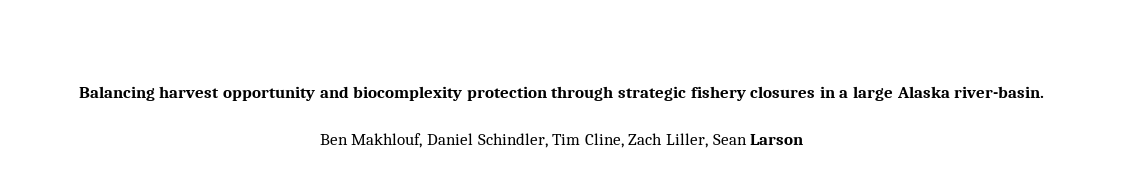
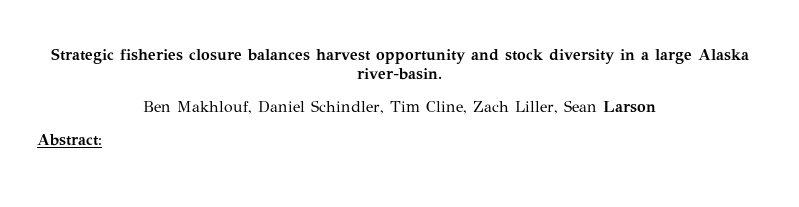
- Balancing harvest opportunity and biocomplexity protection through strategic fishery closures in a large Alaska river-basin.
+ Strategic fisheries closure balances harvest opportunity and stock diversity in a large Alaska river-basin.
+ Abstract:

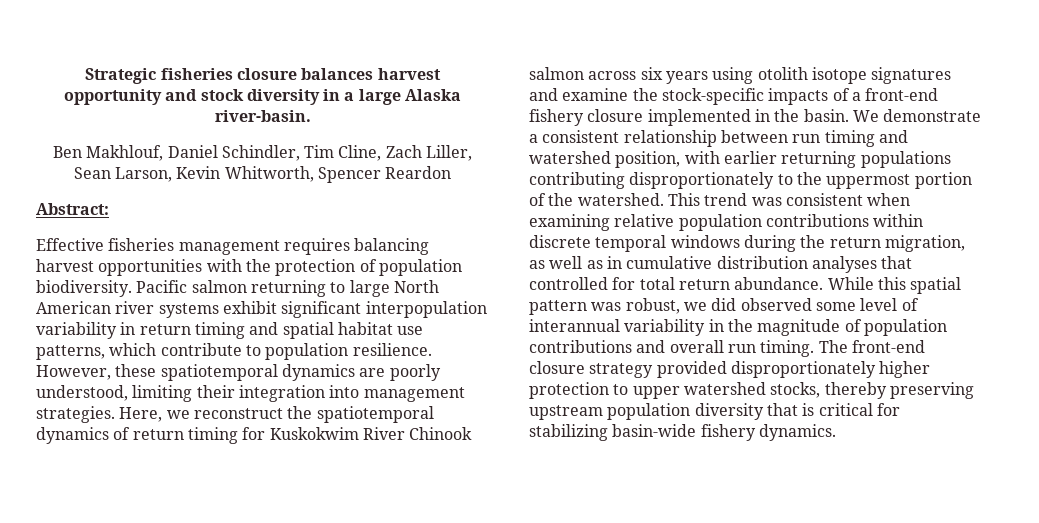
- Ben Makhlouf, Daniel Schindler, Tim Cline, Zach Liller, Sean Larson
+ Ben Makhlouf, Daniel Schindler, Tim Cline, Zach Liller, Sean Larson, Kevin Whitworth, Spencer Reardon
  Abstract:
+ Effective fisheries management requires balancing harvest opportunities with the protection of population biodiversity. Pacific salmon returning to large North American river systems exhibit significant interpopulation variability in return timing and spatial habitat use patterns, which contribute to population resilience. However, these spatiotemporal dynamics are poorly understood, limiting their integration into management strategies. Here, we reconstruct the spatiotemporal dynamics of return timing for Kuskokwim River Chinook salmon across six years using otolith isotope signatures and examine the stock-specific impacts of a front-end fishery closure implemented in the basin. We demonstrate a consistent relationship between run timing and watershed position, with earlier returning populations contributing disproportionately to the uppermost portion of the watershed. This trend was consistent when examining relative population contributions within discrete temporal windows during the return migration, as well as in cumulative distribution analyses that controlled for total return abundance. While this spatial pattern was robust, we did observed some level of interannual variability in the magnitude of population contributions and overall run timing. The front-end closure strategy provided disproportionately higher protection to upper watershed stocks, thereby preserving upstream population diversity that is critical for stabilizing basin-wide fishery dynamics.

